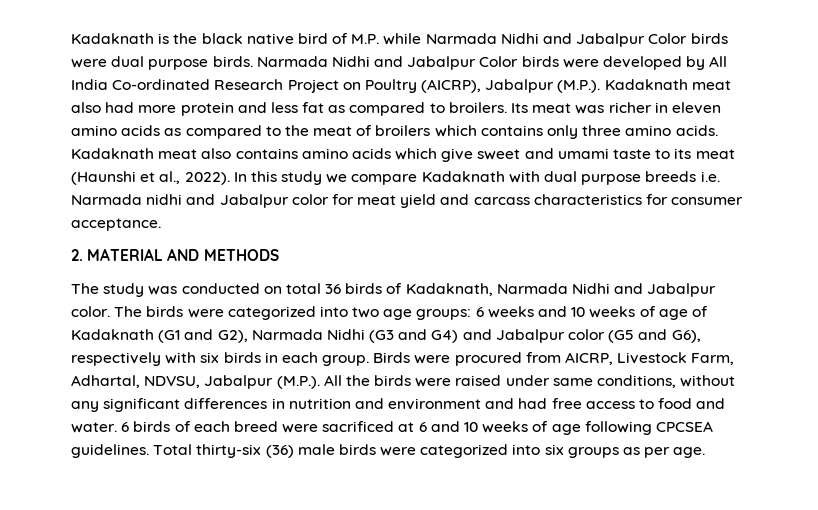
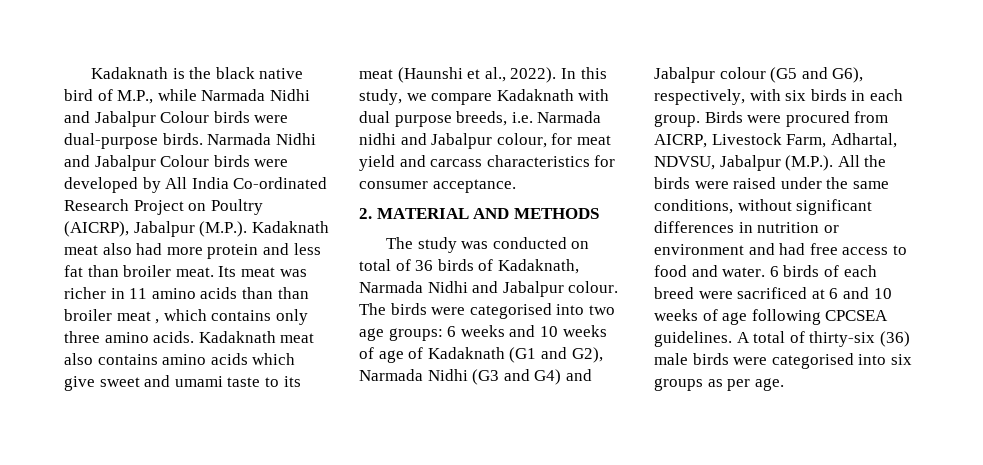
- Kadaknath is the black native bird of M.P. while Narmada Nidhi and Jabalpur Color birds were dual purpose birds.
+ Kadaknath is the black native bird of M.P., while Narmada Nidhi and Jabalpur Colour birds were dual-purpose birds.
- Narmada Nidhi and Jabalpur Color birds were developed by All India Co-ordinated Research Project on Poultry (AICRP), Jabalpur (M.P.). Kadaknath meat also had more protein and less fat as compared to broilers.
+ Narmada Nidhi and Jabalpur Colour birds were developed by All India Co-ordinated Research Project on Poultry (AICRP), Jabalpur (M.P.). Kadaknath meat also had more protein and less fat than broiler meat.
- Its meat was richer in eleven amino acids as compared to the meat of broilers which contains only three amino acids.
+ Its meat was richer in 11 amino acids than than broiler meat , which contains only three amino acids.
- In this study we compare Kadaknath with dual purpose breeds i.e. Narmada nidhi and Jabalpur color for meat yield and carcass characteristics for consumer acceptance.
+ In this study, we compare Kadaknath with dual purpose breeds, i.e. Narmada nidhi and Jabalpur colour, for meat yield and carcass characteristics for consumer acceptance.
- The study was conducted on total 36 birds of Kadaknath, Narmada Nidhi and Jabalpur color.
+ The study was conducted on total of 36 birds of Kadaknath, Narmada Nidhi and Jabalpur colour.
- The birds were categorized into two age groups: 6 weeks and 10 weeks of age of Kadaknath (G1 and G2), Narmada Nidhi (G3 and G4) and Jabalpur color (G5 and G6), respectively with six birds in each group.
+ The birds were categorised into two age groups: 6 weeks and 10 weeks of age of Kadaknath (G1 and G2), Narmada Nidhi (G3 and G4) and Jabalpur colour (G5 and G6), respectively, with six birds in each group.
- Birds were procured from AICRP, Livestock Farm, Adhartal, NDVSU, Jabalpur (M.P.). All the birds were raised under same conditions, without any significant differences in nutrition and environment and had free access to food and water.
+ Birds were procured from AICRP, Livestock Farm, Adhartal, NDVSU, Jabalpur (M.P.). All the birds were raised under the same conditions, without significant differences in nutrition or environment and had free access to food and water.
- Total thirty-six (36) male birds were categorized into six groups as per age.
+ A total of thirty-six (36) male birds were categorised into six groups as per age.

